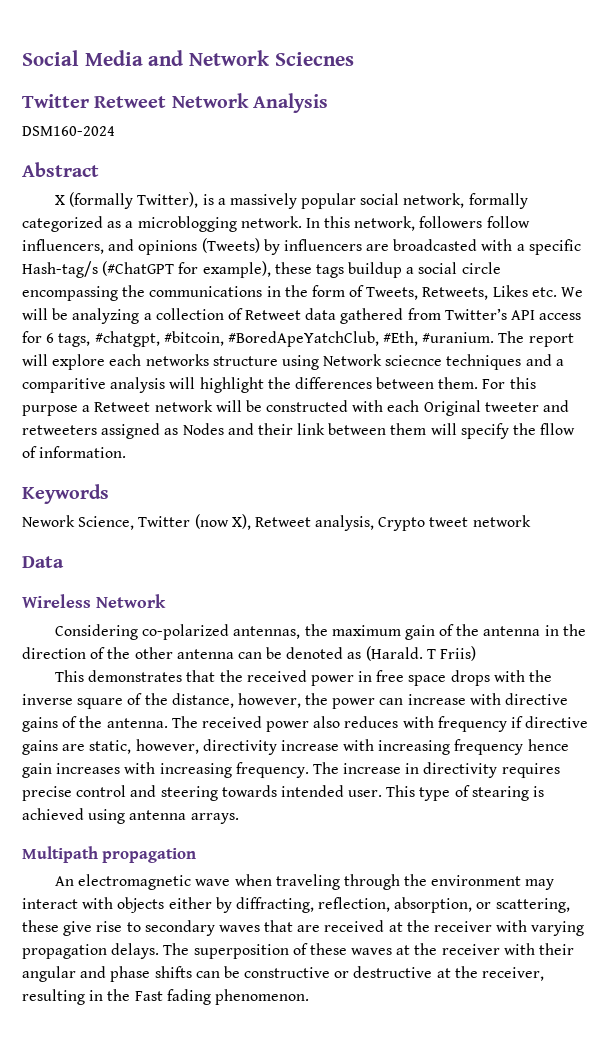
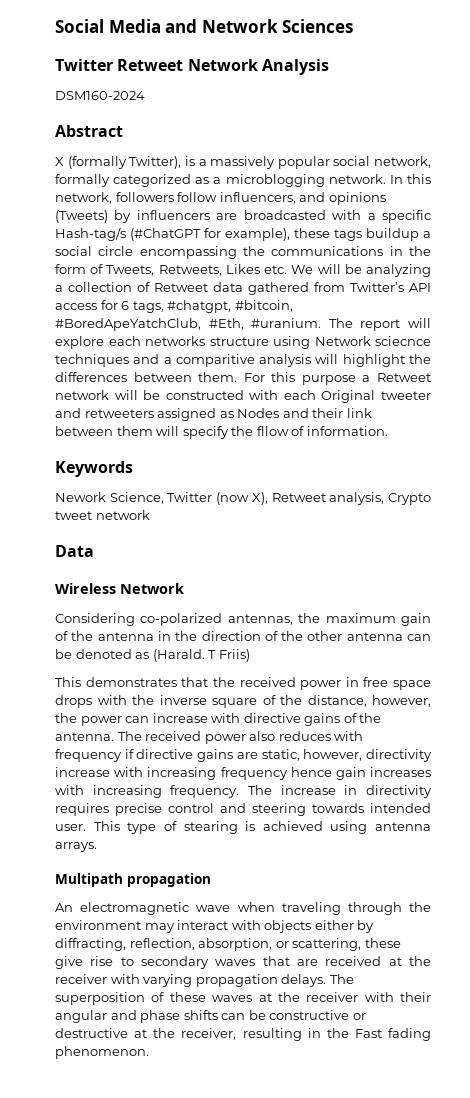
- Social Media and Network Sciecnes
+ Social Media and Network Sciences

